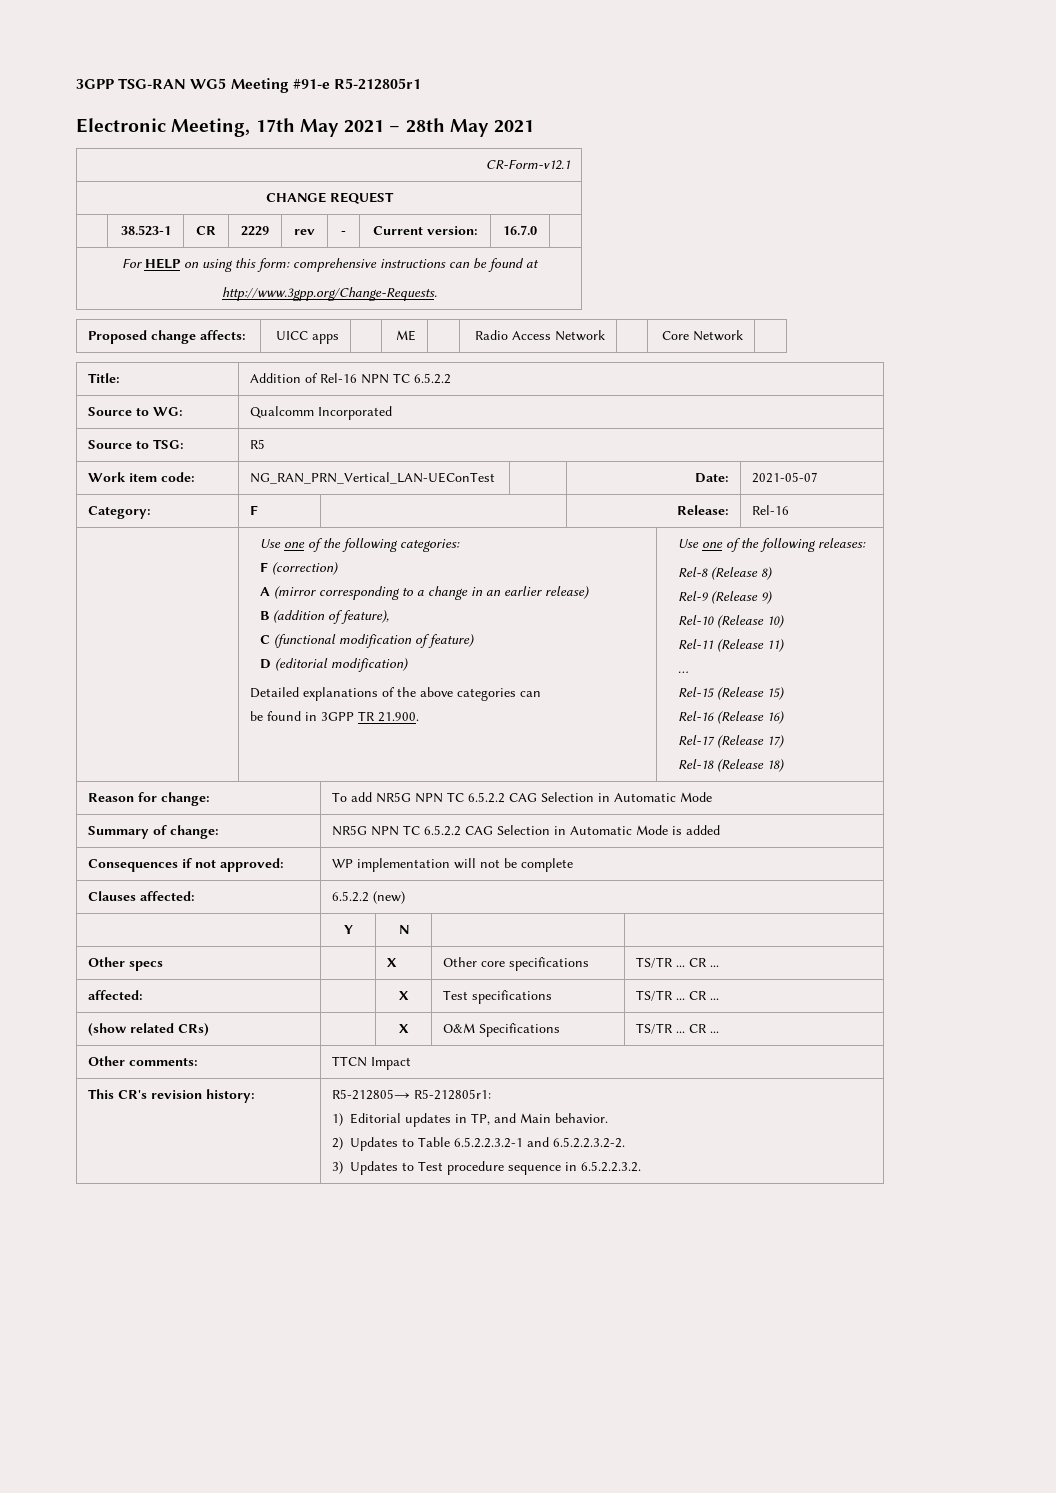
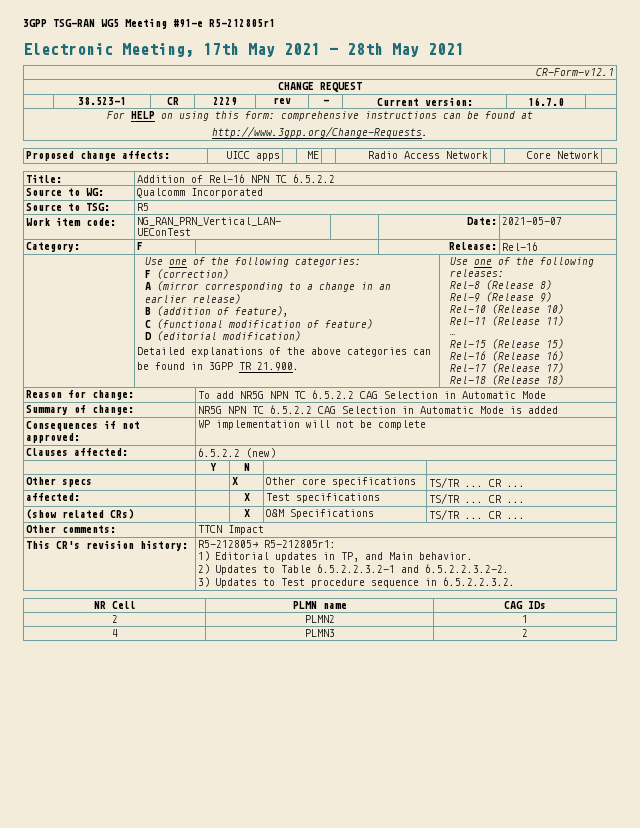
+ NR Cell | PLMN name | CAG IDs
+ 2 | PLMN2 | 1
+ 4 | PLMN3 | 2

